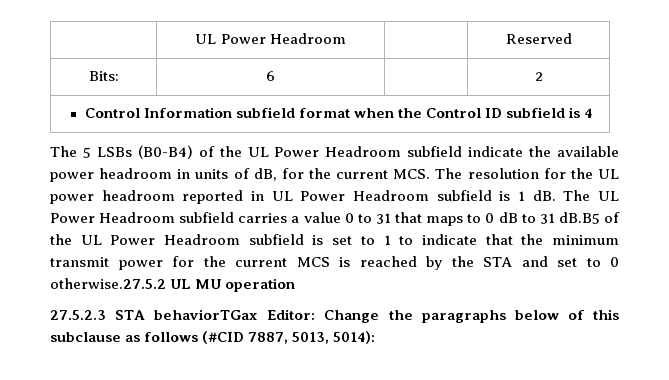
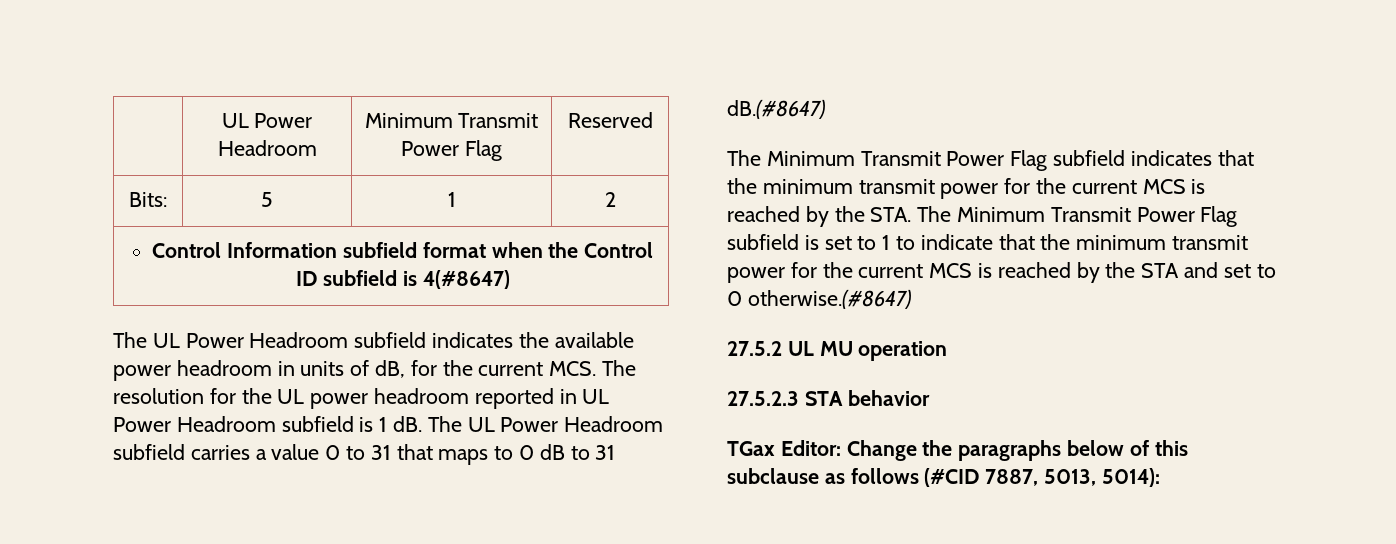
- | UL Power Headroom | | Reserved
+ | UL Power Headroom | Minimum Transmit Power Flag | Reserved
- Bits: | 6 | | 2
+ Bits: | 5 | 1 | 2
- Control Information subfield format when the Control ID subfield is 4
- The 5 LSBs (B0-B4) of the UL Power Headroom subfield indicate the available power headroom in units of dB, for the current MCS. The resolution for the UL power headroom reported in UL Power Headroom subfield is 1 dB.
+ Control Information subfield format when the Control ID subfield is 4(#8647)
+ The UL Power Headroom subfield indicates the available power headroom in units of dB, for the current MCS. The resolution for the UL power headroom reported in UL Power Headroom subfield is 1 dB.
- The UL Power Headroom subfield carries a value 0 to 31 that maps to 0 dB to 31 dB.B5 of the UL Power Headroom subfield is set to 1 to indicate that the minimum transmit power for the current MCS is reached by the STA and set to 0 otherwise.27.5.2 UL MU operation
+ The UL Power Headroom subfield carries a value 0 to 31 that maps to 0 dB to 31 dB.(#8647)
+ The Minimum Transmit Power Flag subfield indicates that the minimum transmit power for the current MCS is reached by the STA. The Minimum Transmit Power Flag subfield is set to 1 to indicate that the minimum transmit power for the current MCS is reached by the STA and set to 0 otherwise.(#8647)
+ 27.5.2 UL MU operation
- 27.5.2.3 STA behaviorTGax Editor: Change the paragraphs below of this subclause as follows (#CID 7887, 5013, 5014):
+ 27.5.2.3 STA behavior
+ TGax Editor: Change the paragraphs below of this subclause as follows (#CID 7887, 5013, 5014):

